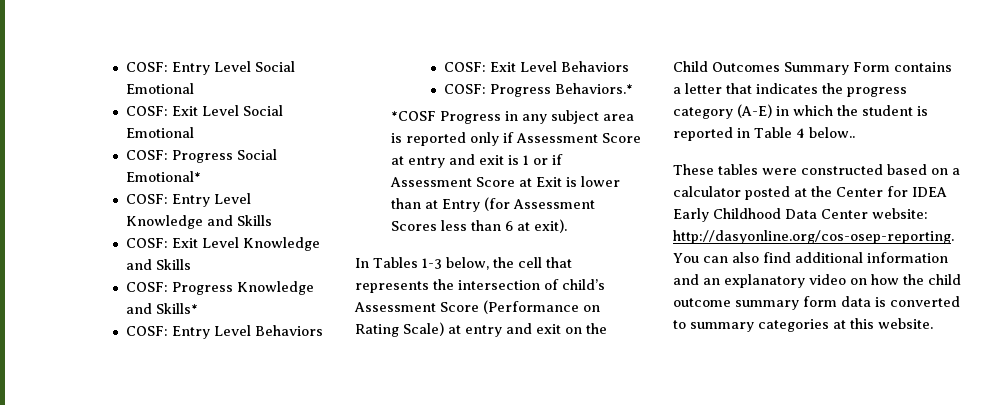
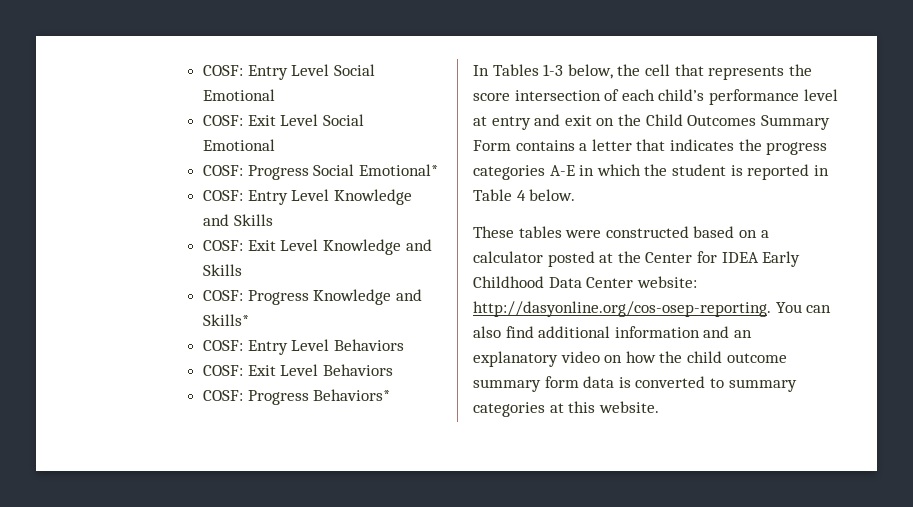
- COSF: Progress Behaviors.*
- *COSF Progress in any subject area is reported only if Assessment Score at entry and exit is 1 or if Assessment Score at Exit is lower than at Entry (for Assessment Scores less than 6 at exit).
+ COSF: Progress Behaviors*
- In Tables 1-3 below, the cell that represents the intersection of child’s Assessment Score (Performance on Rating Scale) at entry and exit on the Child Outcomes Summary Form contains a letter that indicates the progress category (A-E) in which the student is reported in Table 4 below..
+ In Tables 1-3 below, the cell that represents the score intersection of each child’s performance level at entry and exit on the Child Outcomes Summary Form contains a letter that indicates the progress categories A-E in which the student is reported in Table 4 below.

